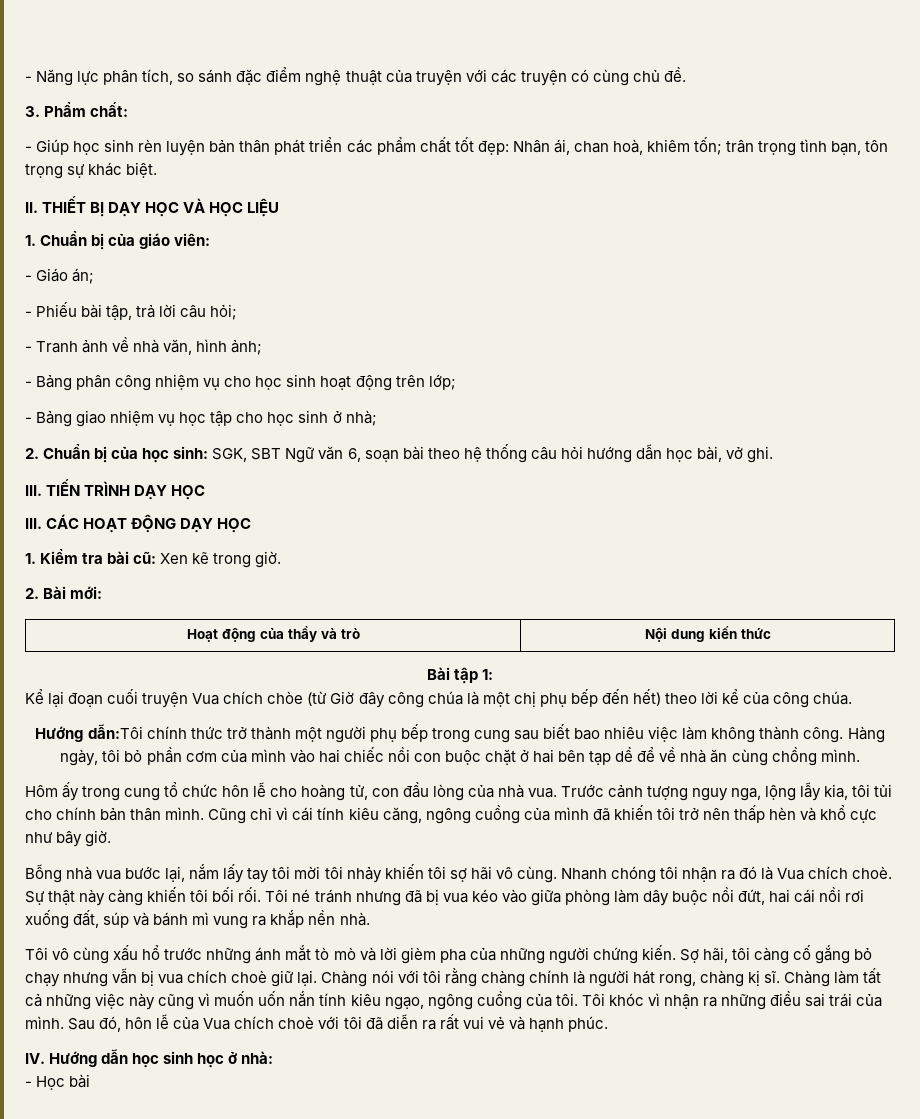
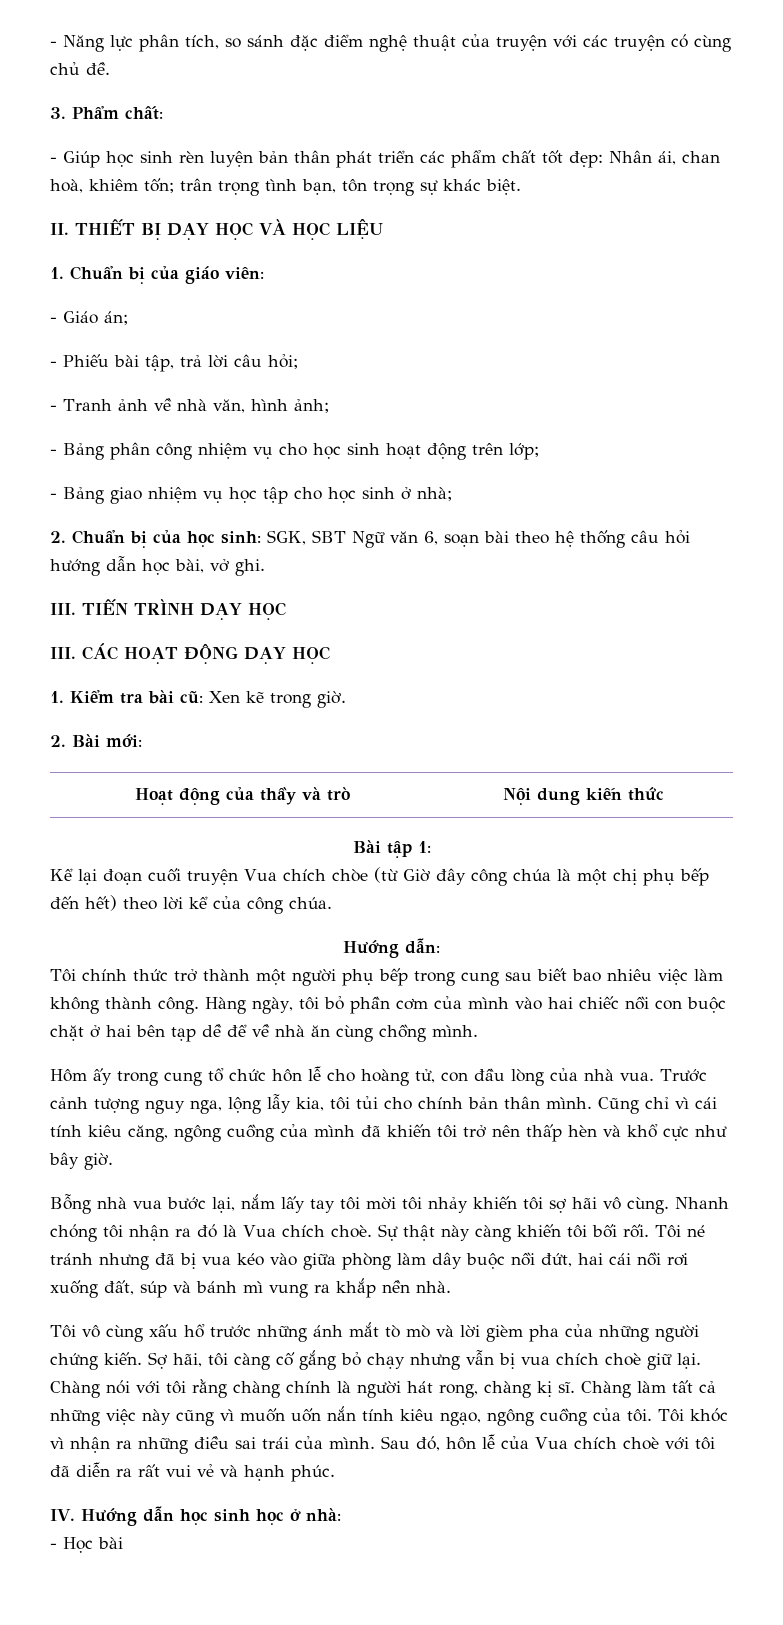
- Hướng dẫn:Tôi chính thức trở thành một người phụ bếp trong cung sau biết bao nhiêu việc làm không thành công.
+ Hướng dẫn:
+ Tôi chính thức trở thành một người phụ bếp trong cung sau biết bao nhiêu việc làm không thành công.

